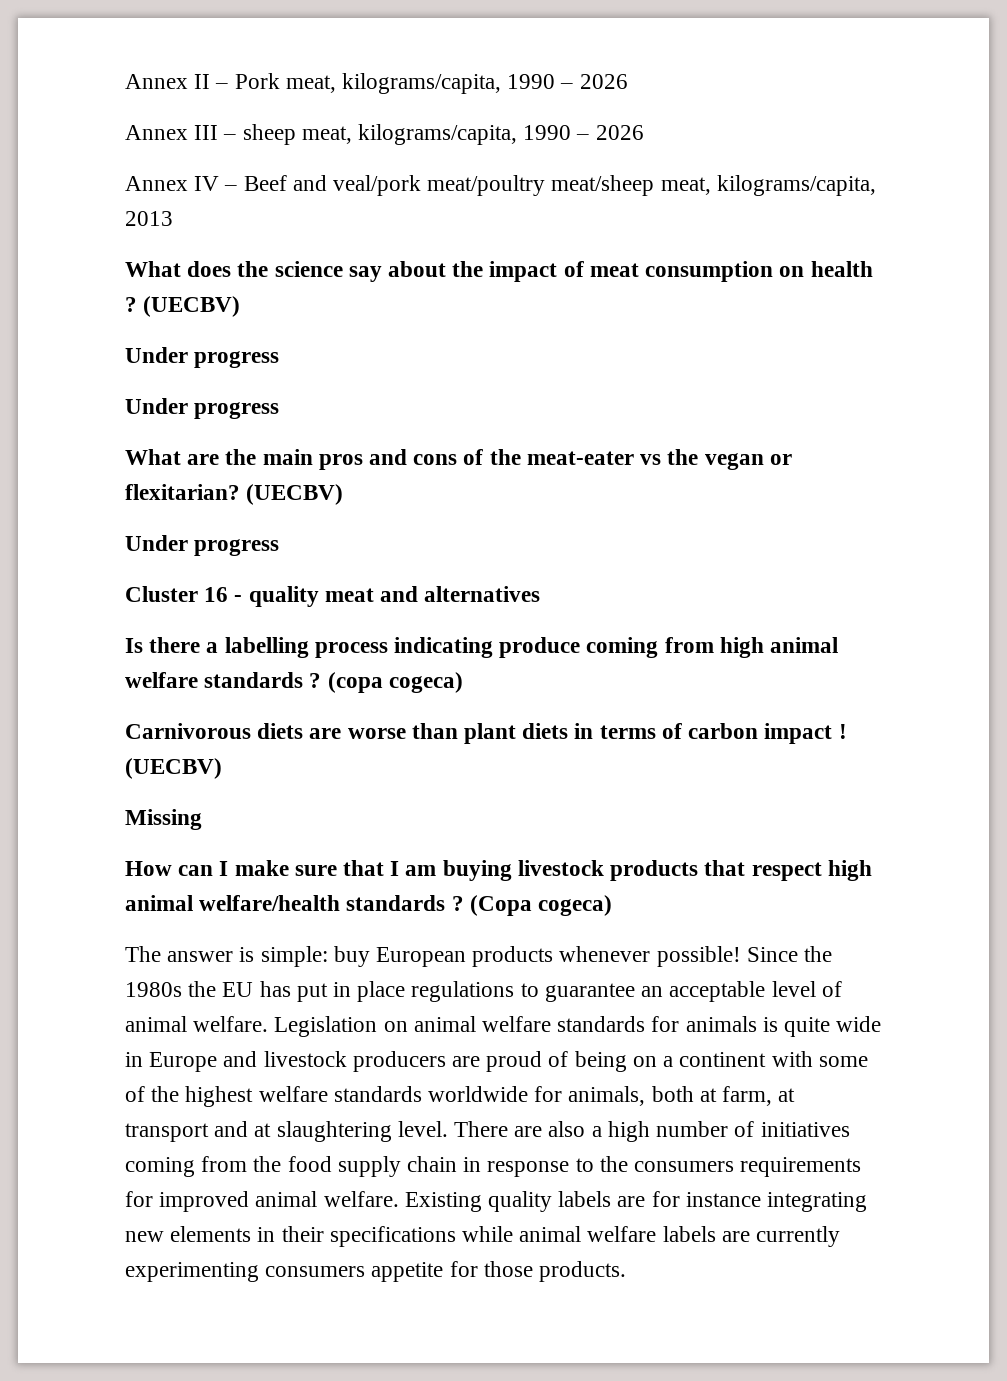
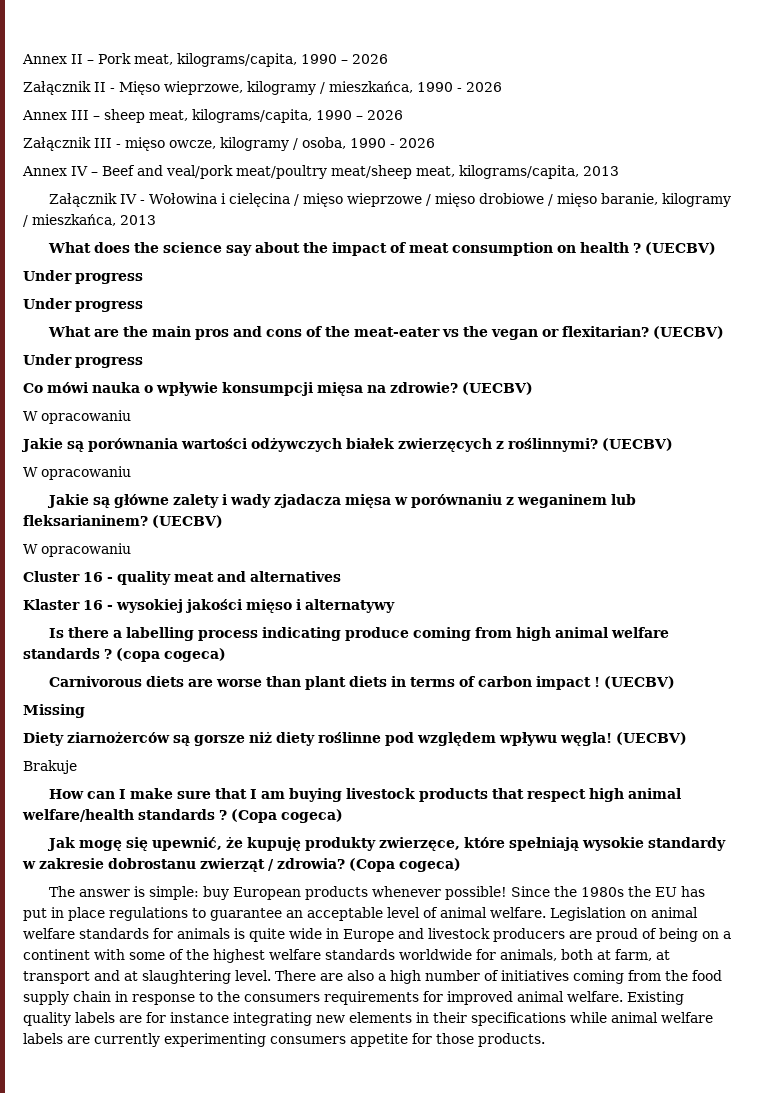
+ Załącznik II - Mięso wieprzowe, kilogramy / mieszkańca, 1990 - 2026
+ Załącznik III - mięso owcze, kilogramy / osoba, 1990 - 2026
+ Załącznik IV - Wołowina i cielęcina / mięso wieprzowe / mięso drobiowe / mięso baranie, kilogramy / mieszkańca, 2013
+ Co mówi nauka o wpływie konsumpcji mięsa na zdrowie? (UECBV)
+ W opracowaniu
+ Jakie są porównania wartości odżywczych białek zwierzęcych z roślinnymi? (UECBV)
+ W opracowaniu
+ Jakie są główne zalety i wady zjadacza mięsa w porównaniu z weganinem lub fleksarianinem? (UECBV)
+ W opracowaniu
+ Klaster 16 - wysokiej jakości mięso i alternatywy
+ Diety ziarnożerców są gorsze niż diety roślinne pod względem wpływu węgla! (UECBV)
+ Brakuje
+ Jak mogę się upewnić, że kupuję produkty zwierzęce, które spełniają wysokie standardy w zakresie dobrostanu zwierząt / zdrowia? (Copa cogeca)

